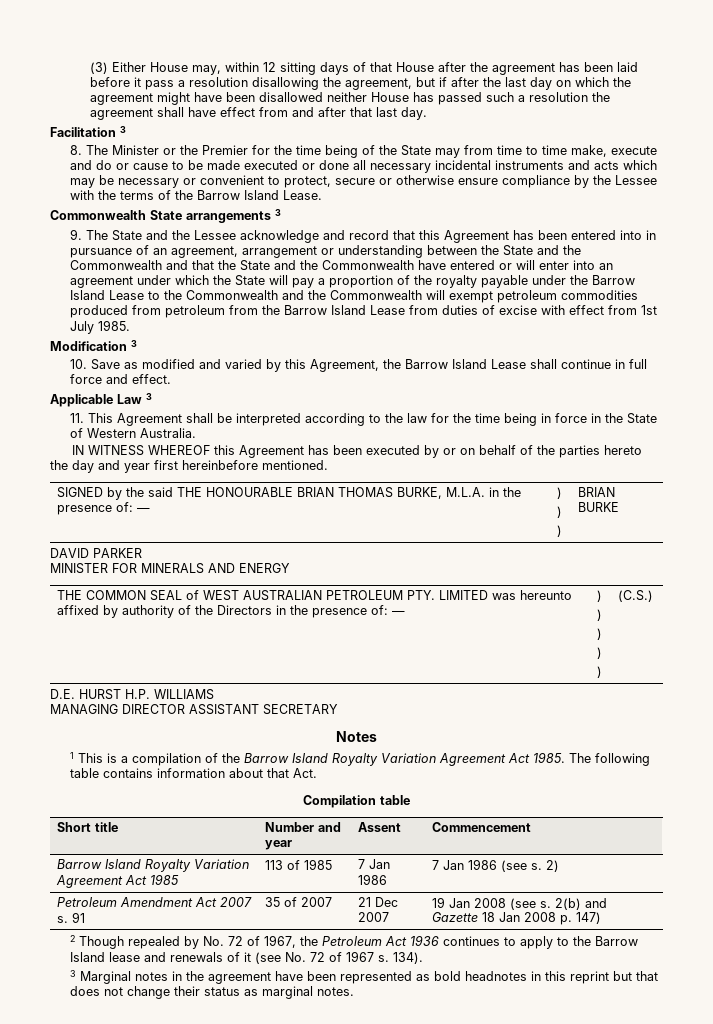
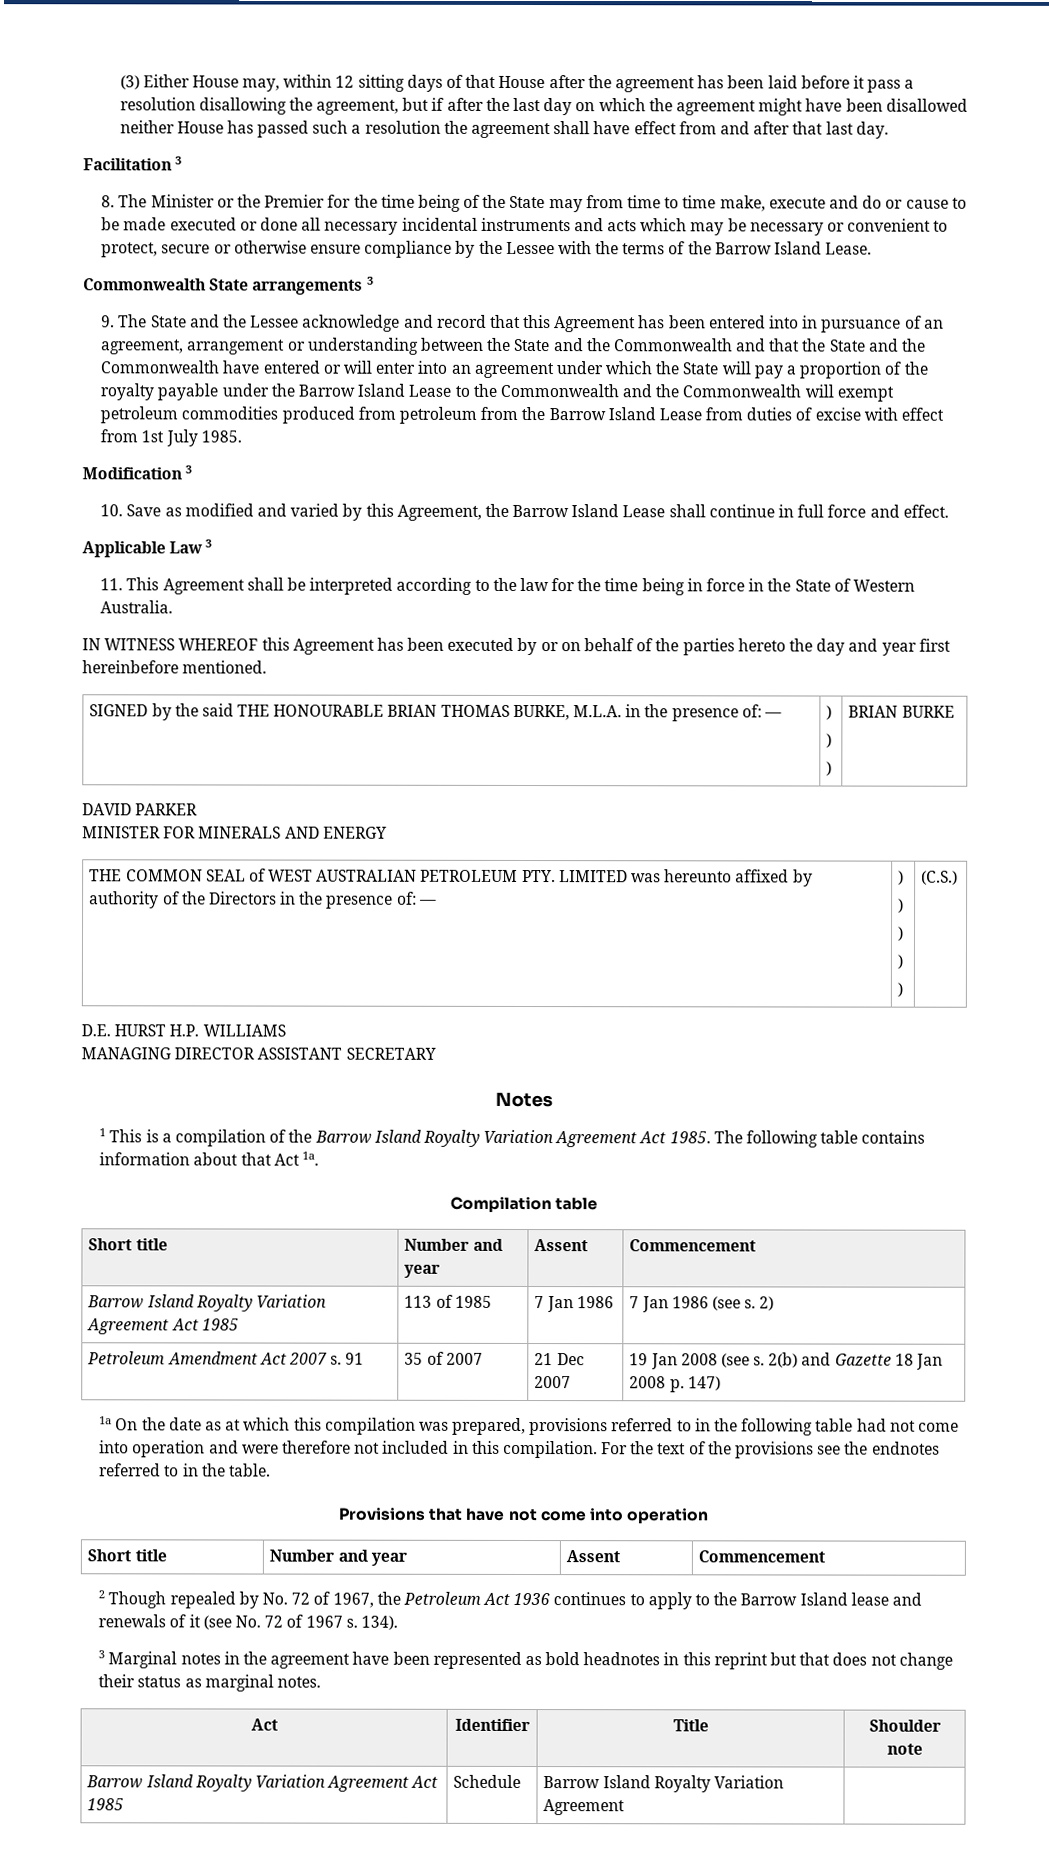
- The following table contains information about that Act.
+ The following table contains information about that Act 1a.
+ 1a On the date as at which this compilation was prepared, provisions referred to in the following table had not come into operation and were therefore not included in this compilation. For the text of the provisions see the endnotes referred to in the table.
+ Provisions that have not come into operation
+ Short title | Number and year | Assent | Commencement
+ Act | Identifier | Title | Shoulder note
+ Barrow Island Royalty Variation Agreement Act 1985 | Schedule | Barrow Island Royalty Variation Agreement |

